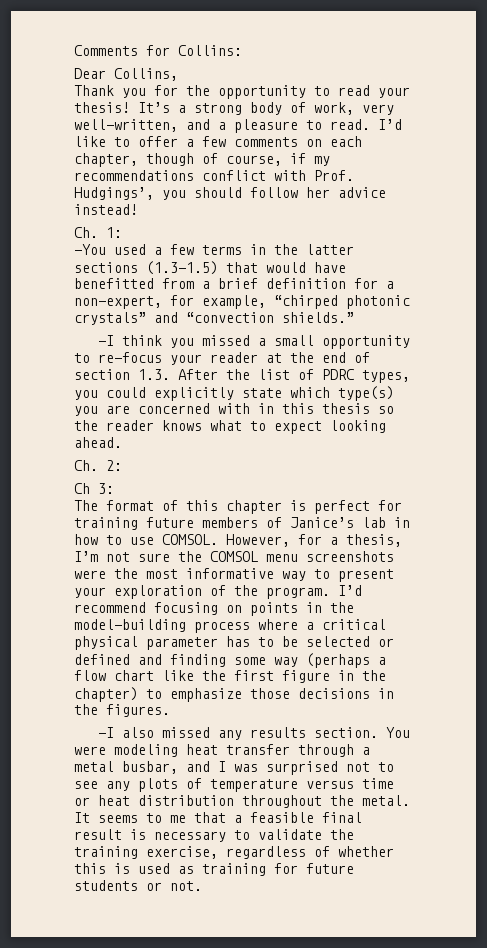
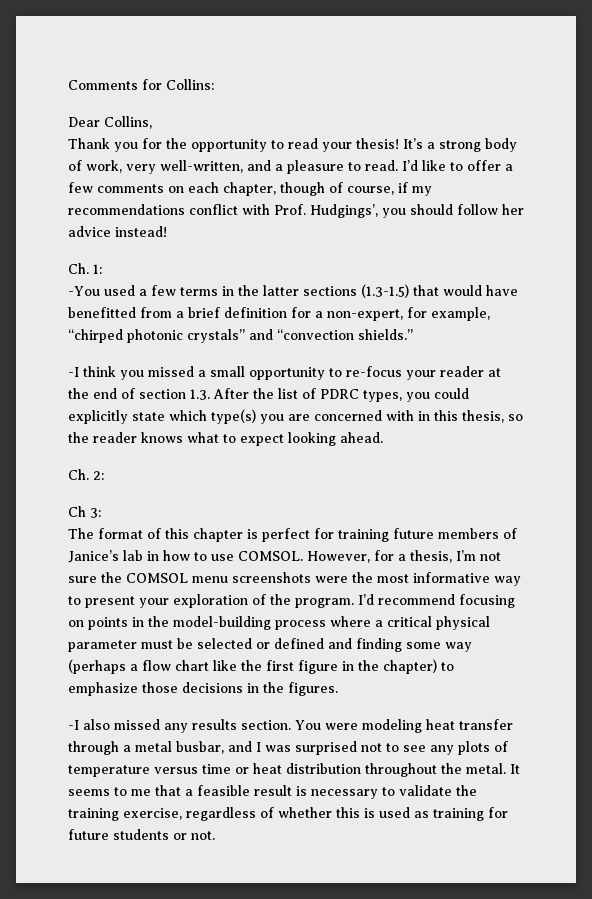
- -I think you missed a small opportunity to re-focus your reader at the end of section 1.3. After the list of PDRC types, you could explicitly state which type(s) you are concerned with in this thesis so the reader knows what to expect looking ahead.
+ -I think you missed a small opportunity to re-focus your reader at the end of section 1.3. After the list of PDRC types, you could explicitly state which type(s) you are concerned with in this thesis, so the reader knows what to expect looking ahead.
- I’d recommend focusing on points in the model-building process where a critical physical parameter has to be selected or defined and finding some way (perhaps a flow chart like the first figure in the chapter) to emphasize those decisions in the figures.
+ I’d recommend focusing on points in the model-building process where a critical physical parameter must be selected or defined and finding some way (perhaps a flow chart like the first figure in the chapter) to emphasize those decisions in the figures.
- It seems to me that a feasible final result is necessary to validate the training exercise, regardless of whether this is used as training for future students or not.
+ It seems to me that a feasible result is necessary to validate the training exercise, regardless of whether this is used as training for future students or not.

